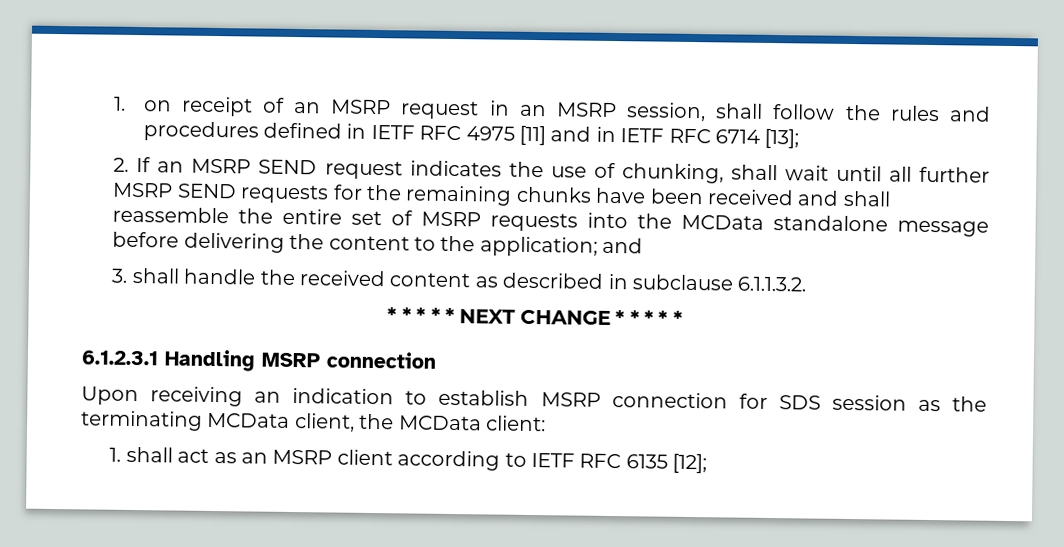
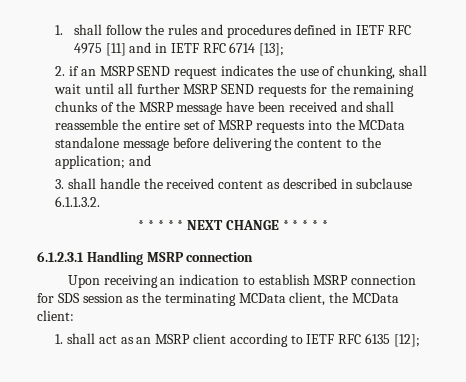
- 1. on receipt of an MSRP request in an MSRP session, shall follow the rules and procedures defined in IETF RFC 4975 [11] and in IETF RFC 6714 [13];
+ 1. shall follow the rules and procedures defined in IETF RFC 4975 [11] and in IETF RFC 6714 [13];
- 2. If an MSRP SEND request indicates the use of chunking, shall wait until all further MSRP SEND requests for the remaining chunks have been received and shall reassemble the entire set of MSRP requests into the MCData standalone message before delivering the content to the application; and
+ 2. if an MSRP SEND request indicates the use of chunking, shall wait until all further MSRP SEND requests for the remaining chunks of the MSRP message have been received and shall reassemble the entire set of MSRP requests into the MCData standalone message before delivering the content to the application; and

